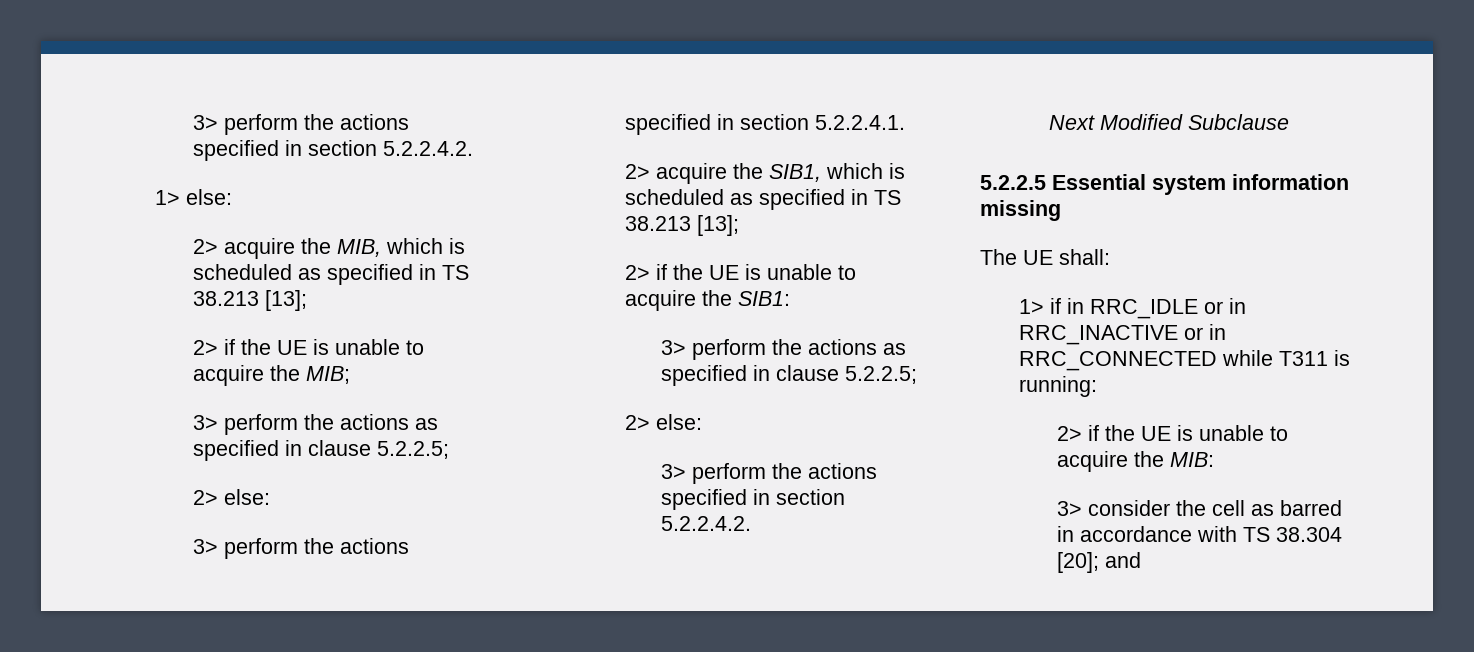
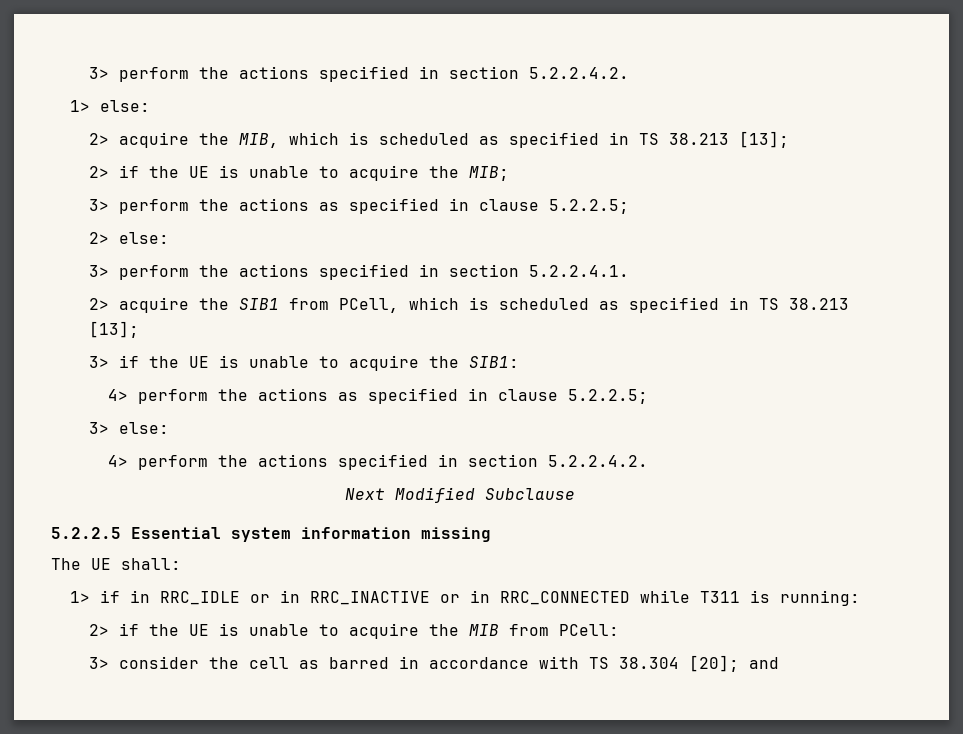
- 2> acquire the SIB1, which is scheduled as specified in TS 38.213 [13];
- 2> if the UE is unable to acquire the SIB1:
- 3> perform the actions as specified in clause 5.2.2.5;
- 2> else:
- 3> perform the actions specified in section 5.2.2.4.2.
+ 2> acquire the SIB1 from PCell, which is scheduled as specified in TS 38.213 [13];
+ 3> if the UE is unable to acquire the SIB1:
+ 4> perform the actions as specified in clause 5.2.2.5;
+ 3> else:
+ 4> perform the actions specified in section 5.2.2.4.2.
- 2> if the UE is unable to acquire the MIB:
+ 2> if the UE is unable to acquire the MIB from PCell:

